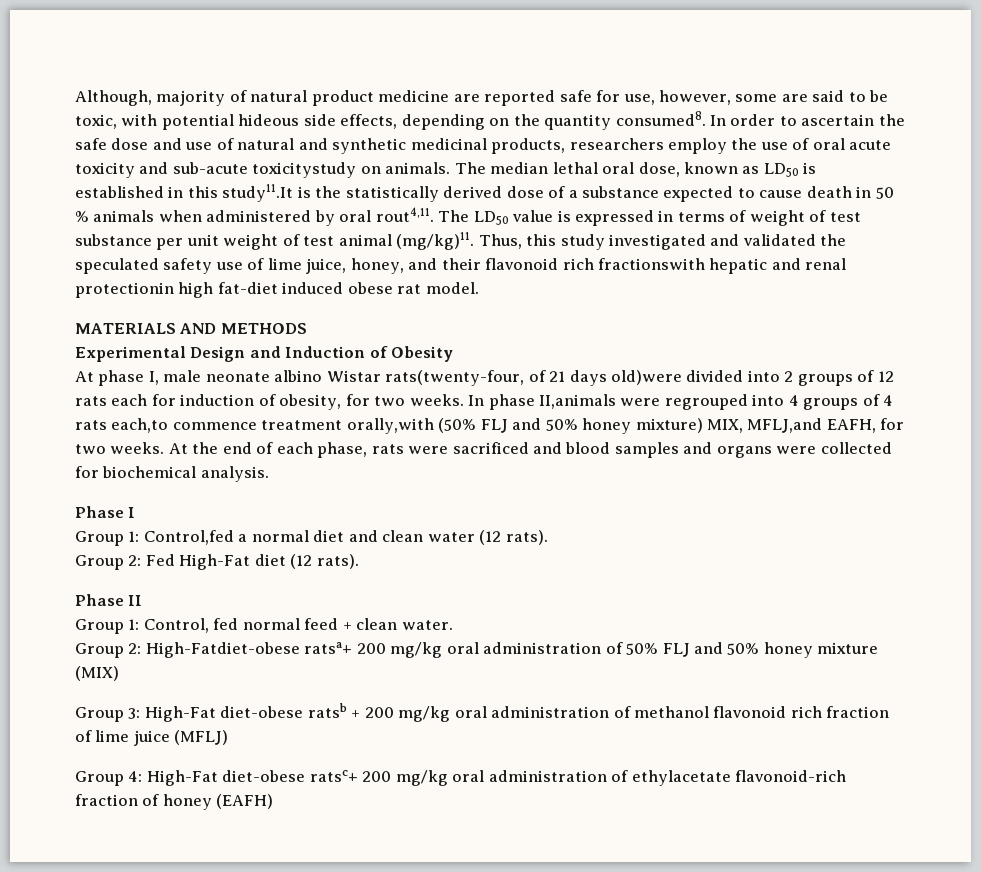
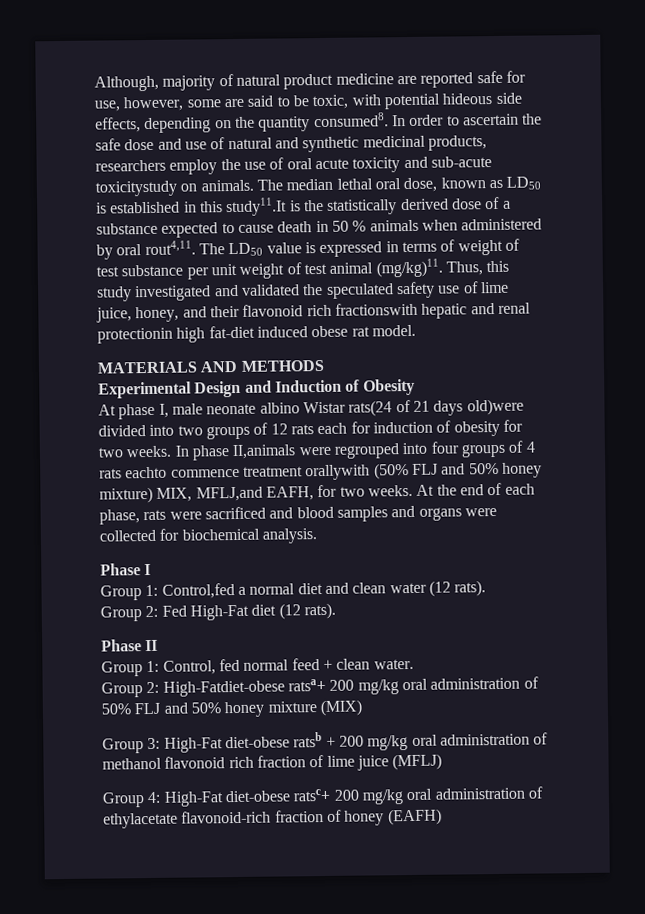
- At phase I, male neonate albino Wistar rats(twenty-four, of 21 days old)were divided into 2 groups of 12 rats each for induction of obesity, for two weeks.
+ At phase I, male neonate albino Wistar rats(24 of 21 days old)were divided into two groups of 12 rats each for induction of obesity for two weeks.
- In phase II,animals were regrouped into 4 groups of 4 rats each,to commence treatment orally,with (50% FLJ and 50% honey mixture) MIX, MFLJ,and EAFH, for two weeks.
+ In phase II,animals were regrouped into four groups of 4 rats eachto commence treatment orallywith (50% FLJ and 50% honey mixture) MIX, MFLJ,and EAFH, for two weeks.

